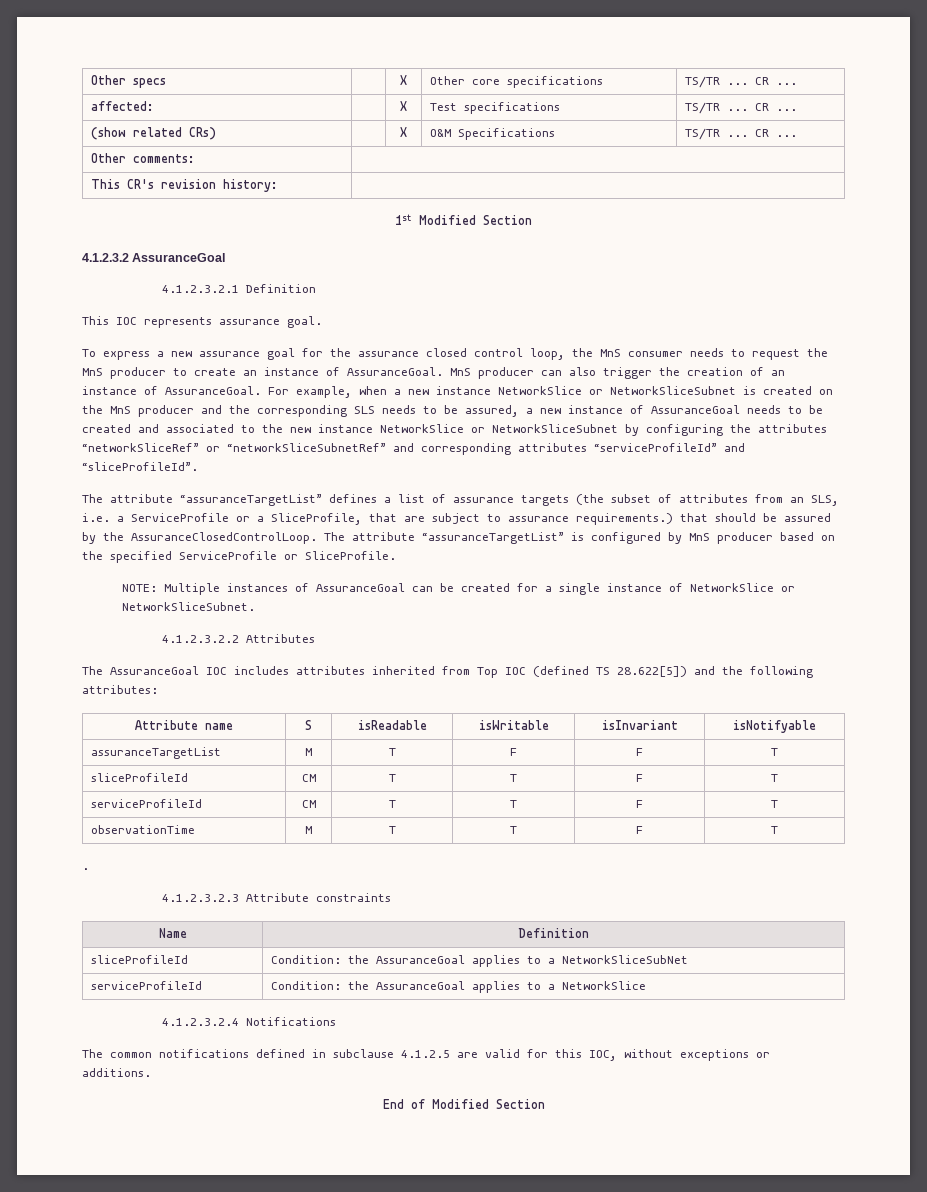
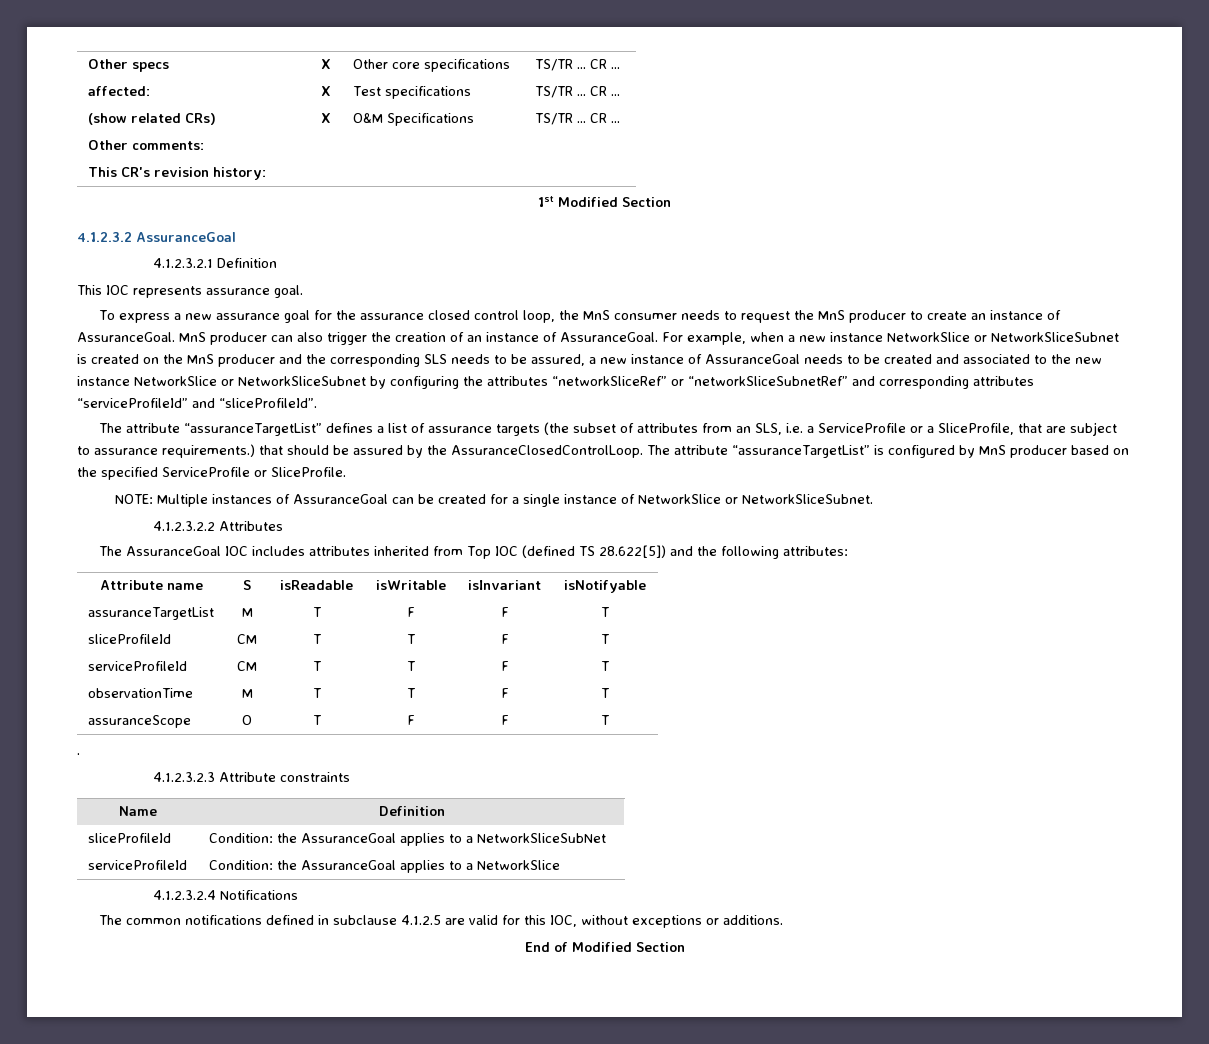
+ assuranceScope | O | T | F | F | T

